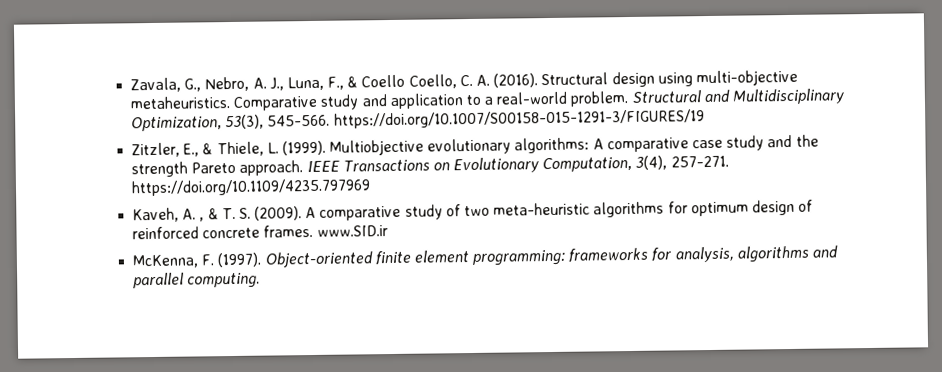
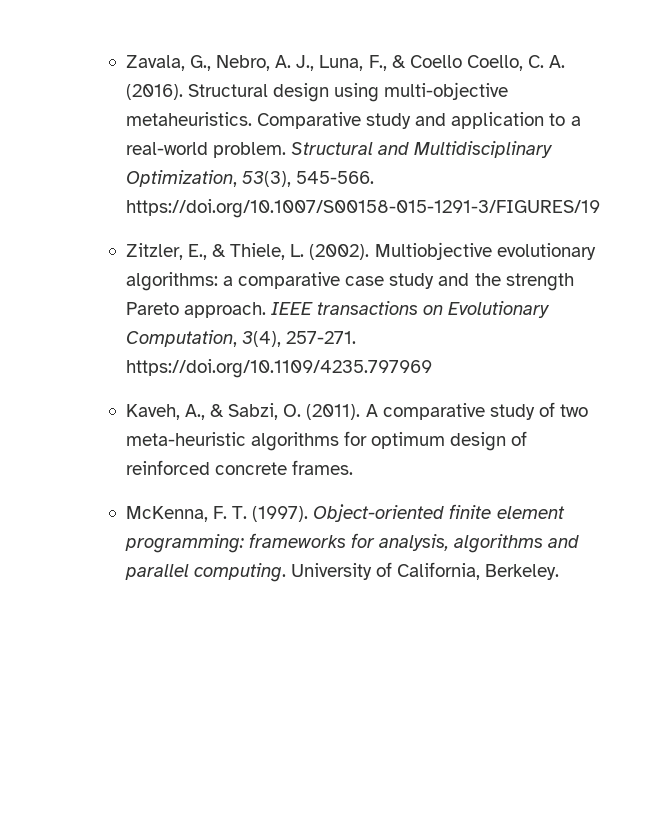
- Zitzler, E., & Thiele, L. (1999).
+ Zitzler, E., & Thiele, L. (2002).
- Multiobjective evolutionary algorithms: A comparative case study and the strength Pareto approach.
+ Multiobjective evolutionary algorithms: a comparative case study and the strength Pareto approach.
- IEEE Transactions on Evolutionary Computation, 3(4), 257-271. https://doi.org/10.1109/4235.797969
+ IEEE transactions on Evolutionary Computation, 3(4), 257-271. https://doi.org/10.1109/4235.797969
- Kaveh, A. , & T. S. (2009).
+ Kaveh, A., & Sabzi, O. (2011).
- A comparative study of two meta-heuristic algorithms for optimum design of reinforced concrete frames. www.SID.ir
+ A comparative study of two meta-heuristic algorithms for optimum design of reinforced concrete frames.
- McKenna, F. (1997).
+ McKenna, F. T. (1997).
+ University of California, Berkeley.

